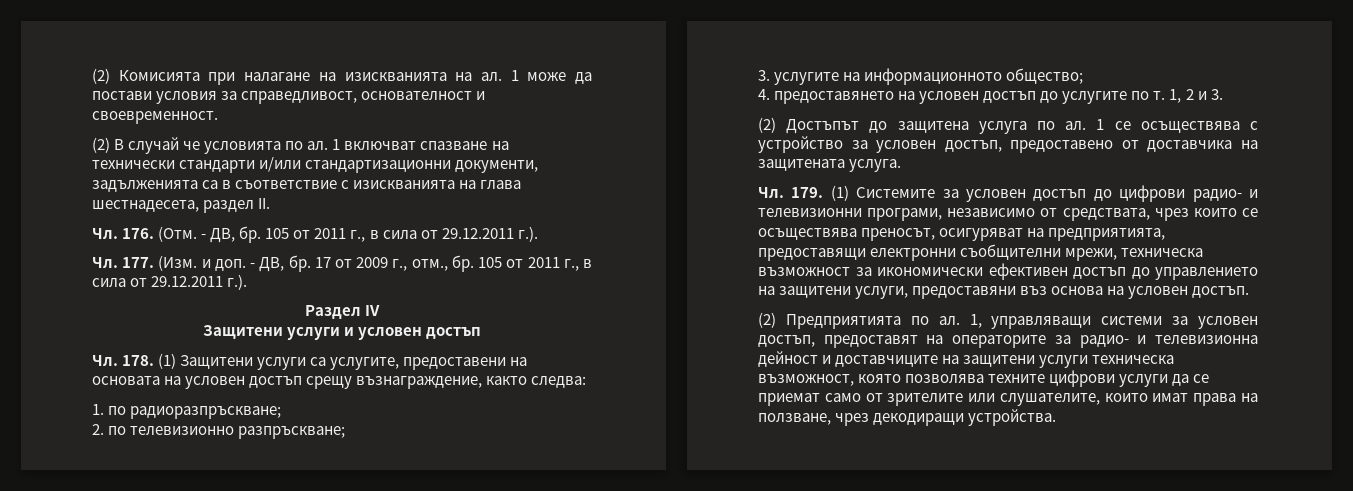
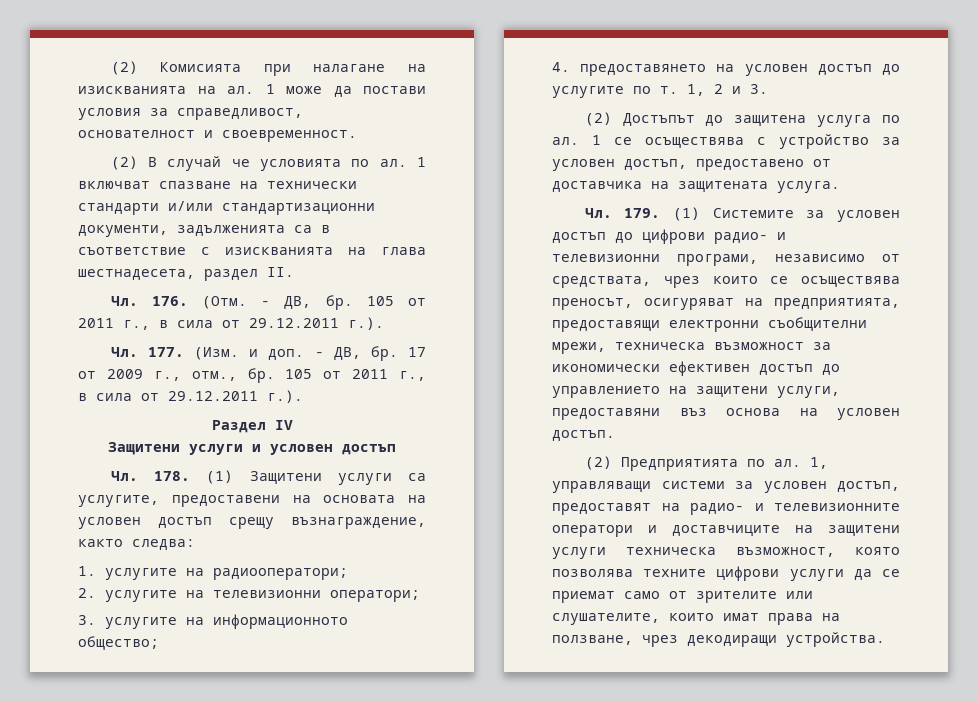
- 1. по радиоразпръскване;
- 2. по телевизионно разпръскване;
+ 1. услугите на радиооператори;
+ 2. услугите на телевизионни оператори;
- 1, управляващи системи за условен достъп, предоставят на операторите за радио- и телевизионна дейност и доставчиците на защитени услуги техническа възможност, която позволява техните цифрови услуги да се приемат само от зрителите или слушателите, които имат права на ползване, чрез декодиращи устройства.
+ 1, управляващи системи за условен достъп, предоставят на радио- и телевизионните оператори и доставчиците на защитени услуги техническа възможност, която позволява техните цифрови услуги да се приемат само от зрителите или слушателите, които имат права на ползване, чрез декодиращи устройства.

